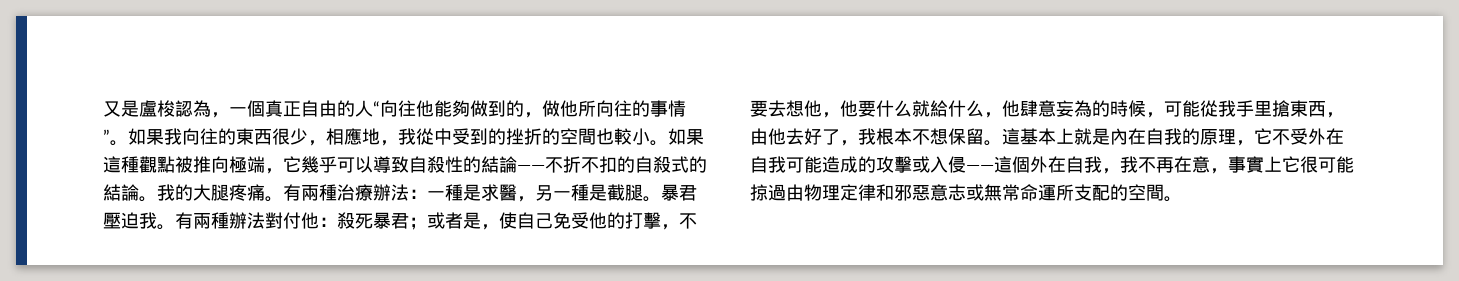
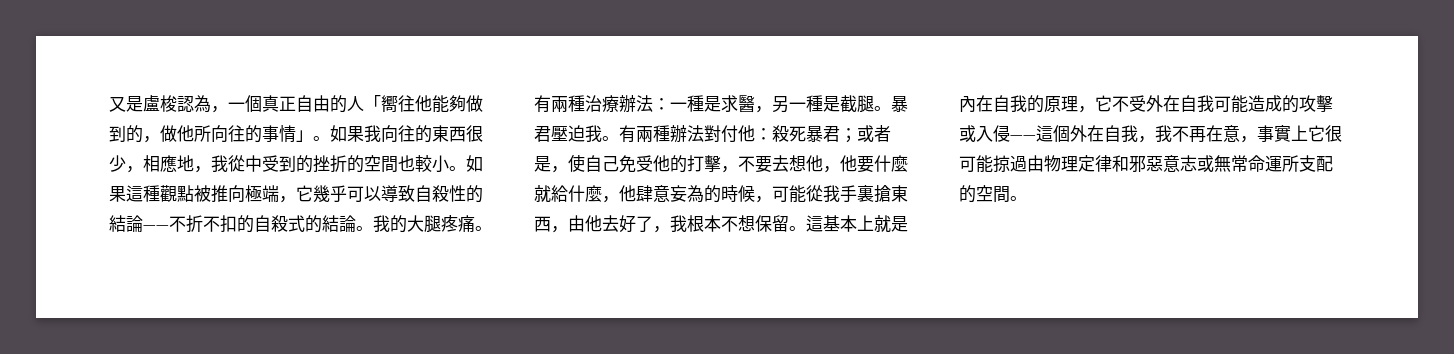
- 又是盧梭認為，一個真正自由的人“向往他能夠做到的，做他所向往的事情”。
+ 又是盧梭認為，一個真正自由的人「嚮往他能夠做到的，做他所向往的事情」。
- 有兩種辦法對付他：殺死暴君；或者是，使自己免受他的打擊，不要去想他，他要什么就給什么，他肆意妄為的時候，可能從我手里搶東西，由他去好了，我根本不想保留。
+ 有兩種辦法對付他：殺死暴君；或者是，使自己免受他的打擊，不要去想他，他要什麼就給什麼，他肆意妄為的時候，可能從我手裏搶東西，由他去好了，我根本不想保留。

